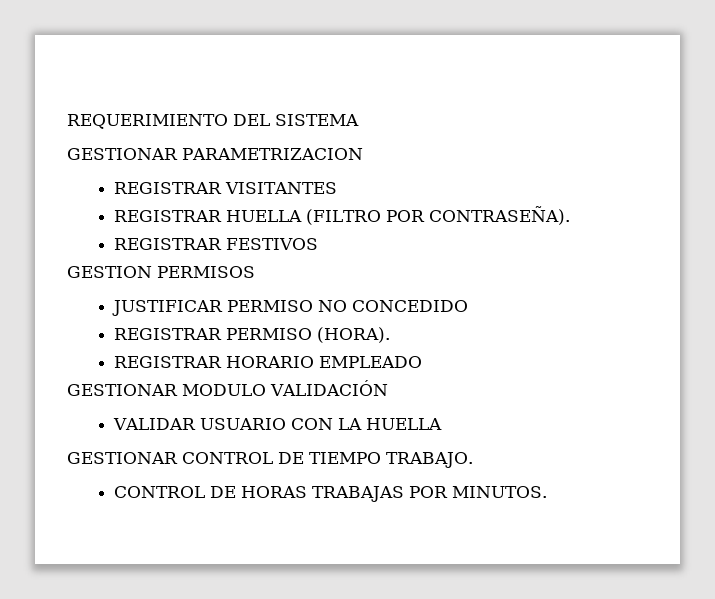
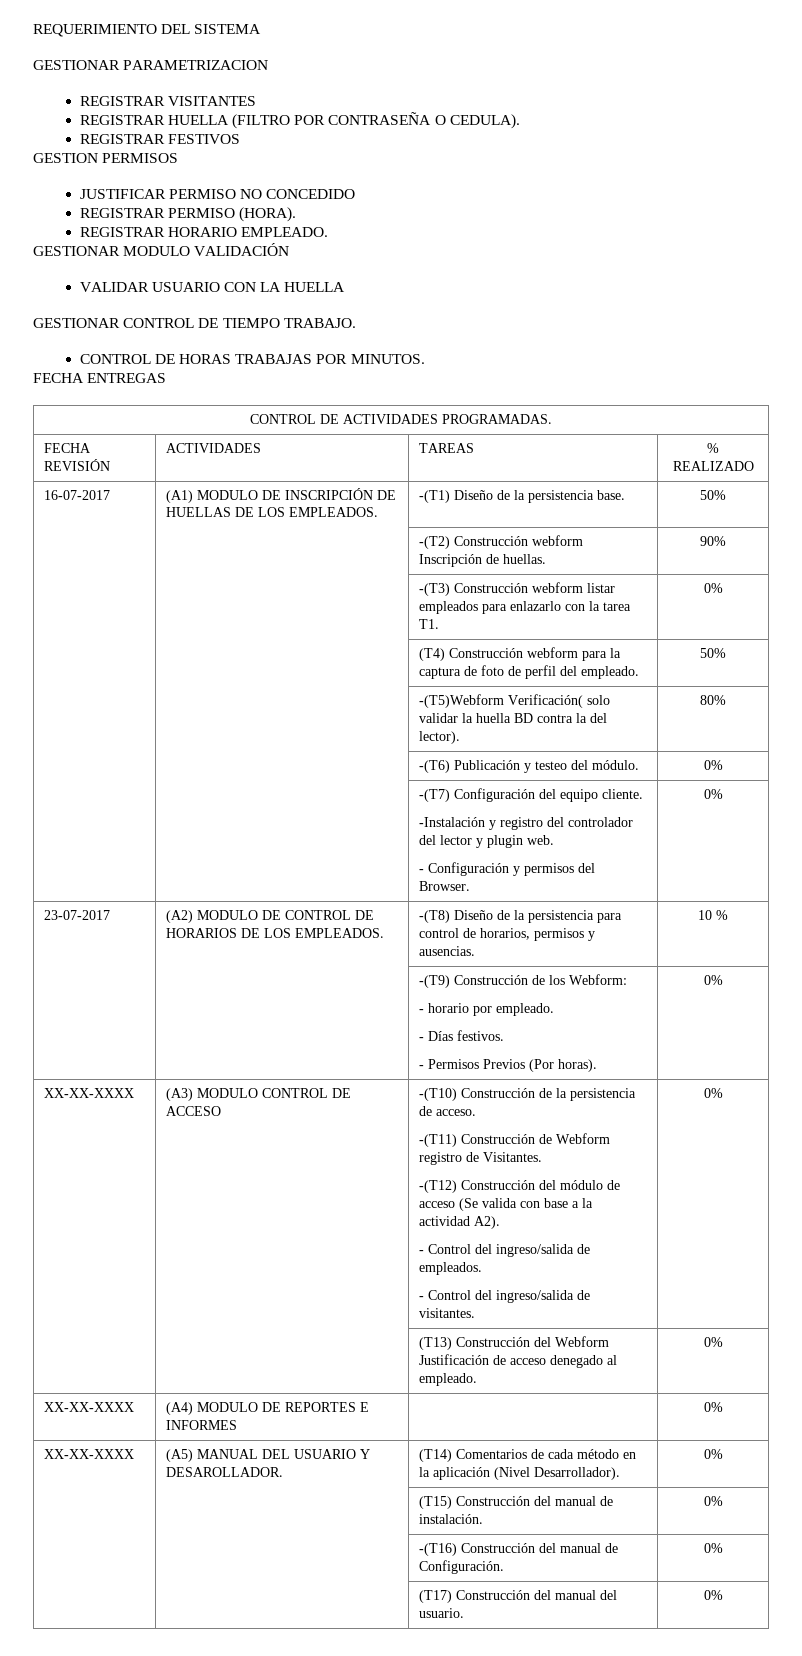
- REGISTRAR HUELLA (FILTRO POR CONTRASEÑA).
+ REGISTRAR HUELLA (FILTRO POR CONTRASEÑA O CEDULA).
- REGISTRAR HORARIO EMPLEADO
+ REGISTRAR HORARIO EMPLEADO.
+ FECHA ENTREGAS
+ CONTROL DE ACTIVIDADES PROGRAMADAS.
+ FECHA REVISIÓN | ACTIVIDADES | TAREAS | % REALIZADO
+ 16-07-2017 | (A1) MODULO DE INSCRIPCIÓN DE HUELLAS DE LOS EMPLEADOS. | -(T1) Diseño de la persistencia base. | 50%
+ | | -(T2) Construcción webform Inscripción de huellas. | 90%
+ | | -(T3) Construcción webform listar empleados para enlazarlo con la tarea T1. | 0%
+ | | (T4) Construcción webform para la captura de foto de perfil del empleado. | 50%
+ | | -(T5)Webform Verificación( solo validar la huella BD contra la del lector). | 80%
+ | | -(T6) Publicación y testeo del módulo. | 0%
+ | | -(T7) Configuración del equipo cliente.
+ -Instalación y registro del controlador del lector y plugin web.
+ - Configuración y permisos del Browser. | 0%
+ 23-07-2017 | (A2) MODULO DE CONTROL DE HORARIOS DE LOS EMPLEADOS. | -(T8) Diseño de la persistencia para control de horarios, permisos y ausencias. | 10 %
+ | | -(T9) Construcción de los Webform:
+ - horario por empleado.
+ - Días festivos.
+ - Permisos Previos (Por horas). | 0%
+ XX-XX-XXXX | (A3) MODULO CONTROL DE ACCESO | -(T10) Construcción de la persistencia de acceso.
+ -(T11) Construcción de Webform registro de Visitantes.
+ -(T12) Construcción del módulo de acceso (Se valida con base a la actividad A2).
+ - Control del ingreso/salida de empleados.
+ - Control del ingreso/salida de visitantes. | 0%
+ | | (T13) Construcción del Webform Justificación de acceso denegado al empleado. | 0%
+ XX-XX-XXXX | (A4) MODULO DE REPORTES E INFORMES | | 0%
+ XX-XX-XXXX | (A5) MANUAL DEL USUARIO Y DESAROLLADOR. | (T14) Comentarios de cada método en la aplicación (Nivel Desarrollador). | 0%
+ | | (T15) Construcción del manual de instalación. | 0%
+ | | -(T16) Construcción del manual de Configuración. | 0%
+ | | (T17) Construcción del manual del usuario. | 0%

